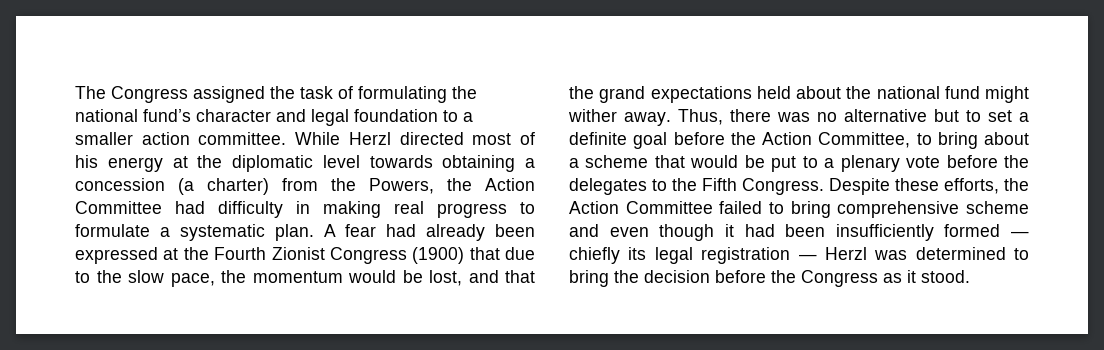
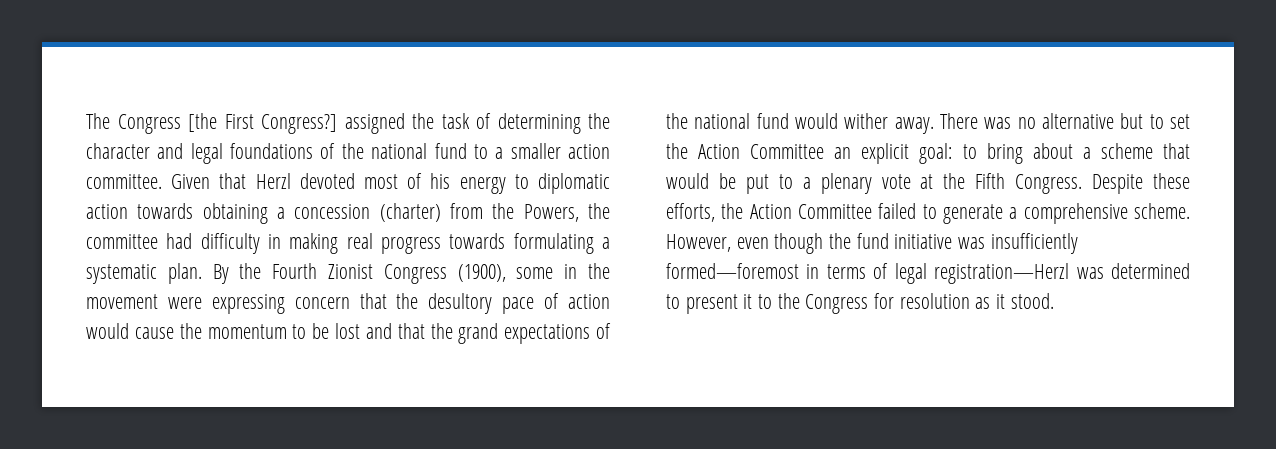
- The Congress assigned the task of formulating the national fund’s character and legal foundation to a smaller action committee.
+ The Congress [the First Congress?] assigned the task of determining the character and legal foundations of the national fund to a smaller action committee.
- While Herzl directed most of his energy at the diplomatic level towards obtaining a concession (a charter) from the Powers, the Action Committee had difficulty in making real progress to formulate a systematic plan.
+ Given that Herzl devoted most of his energy to diplomatic action towards obtaining a concession (charter) from the Powers, the committee had difficulty in making real progress towards formulating a systematic plan.
- A fear had already been expressed at the Fourth Zionist Congress (1900) that due to the slow pace, the momentum would be lost, and that the grand expectations held about the national fund might wither away.
+ By the Fourth Zionist Congress (1900), some in the movement were expressing concern that the desultory pace of action would cause the momentum to be lost and that the grand expectations of the national fund would wither away.
- Thus, there was no alternative but to set a definite goal before the Action Committee, to bring about a scheme that would be put to a plenary vote before the delegates to the Fifth Congress.
+ There was no alternative but to set the Action Committee an explicit goal: to bring about a scheme that would be put to a plenary vote at the Fifth Congress.
- Despite these efforts, the Action Committee failed to bring comprehensive scheme and even though it had been insufficiently formed — chiefly its legal registration — Herzl was determined to bring the decision before the Congress as it stood.
+ Despite these efforts, the Action Committee failed to generate a comprehensive scheme. However, even though the fund initiative was insufficiently formed—foremost in terms of legal registration—Herzl was determined to present it to the Congress for resolution as it stood.

